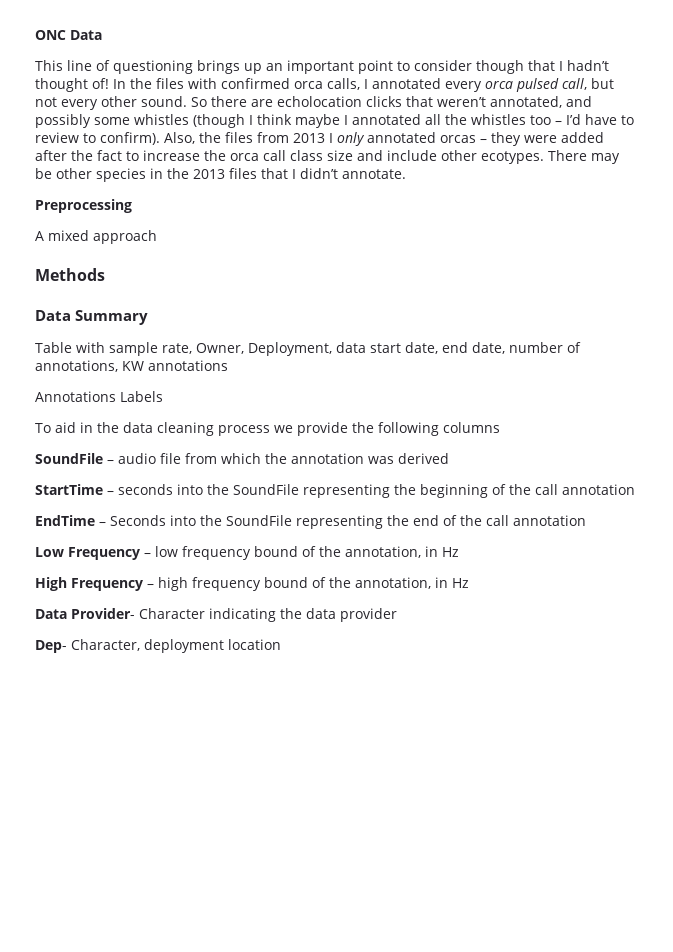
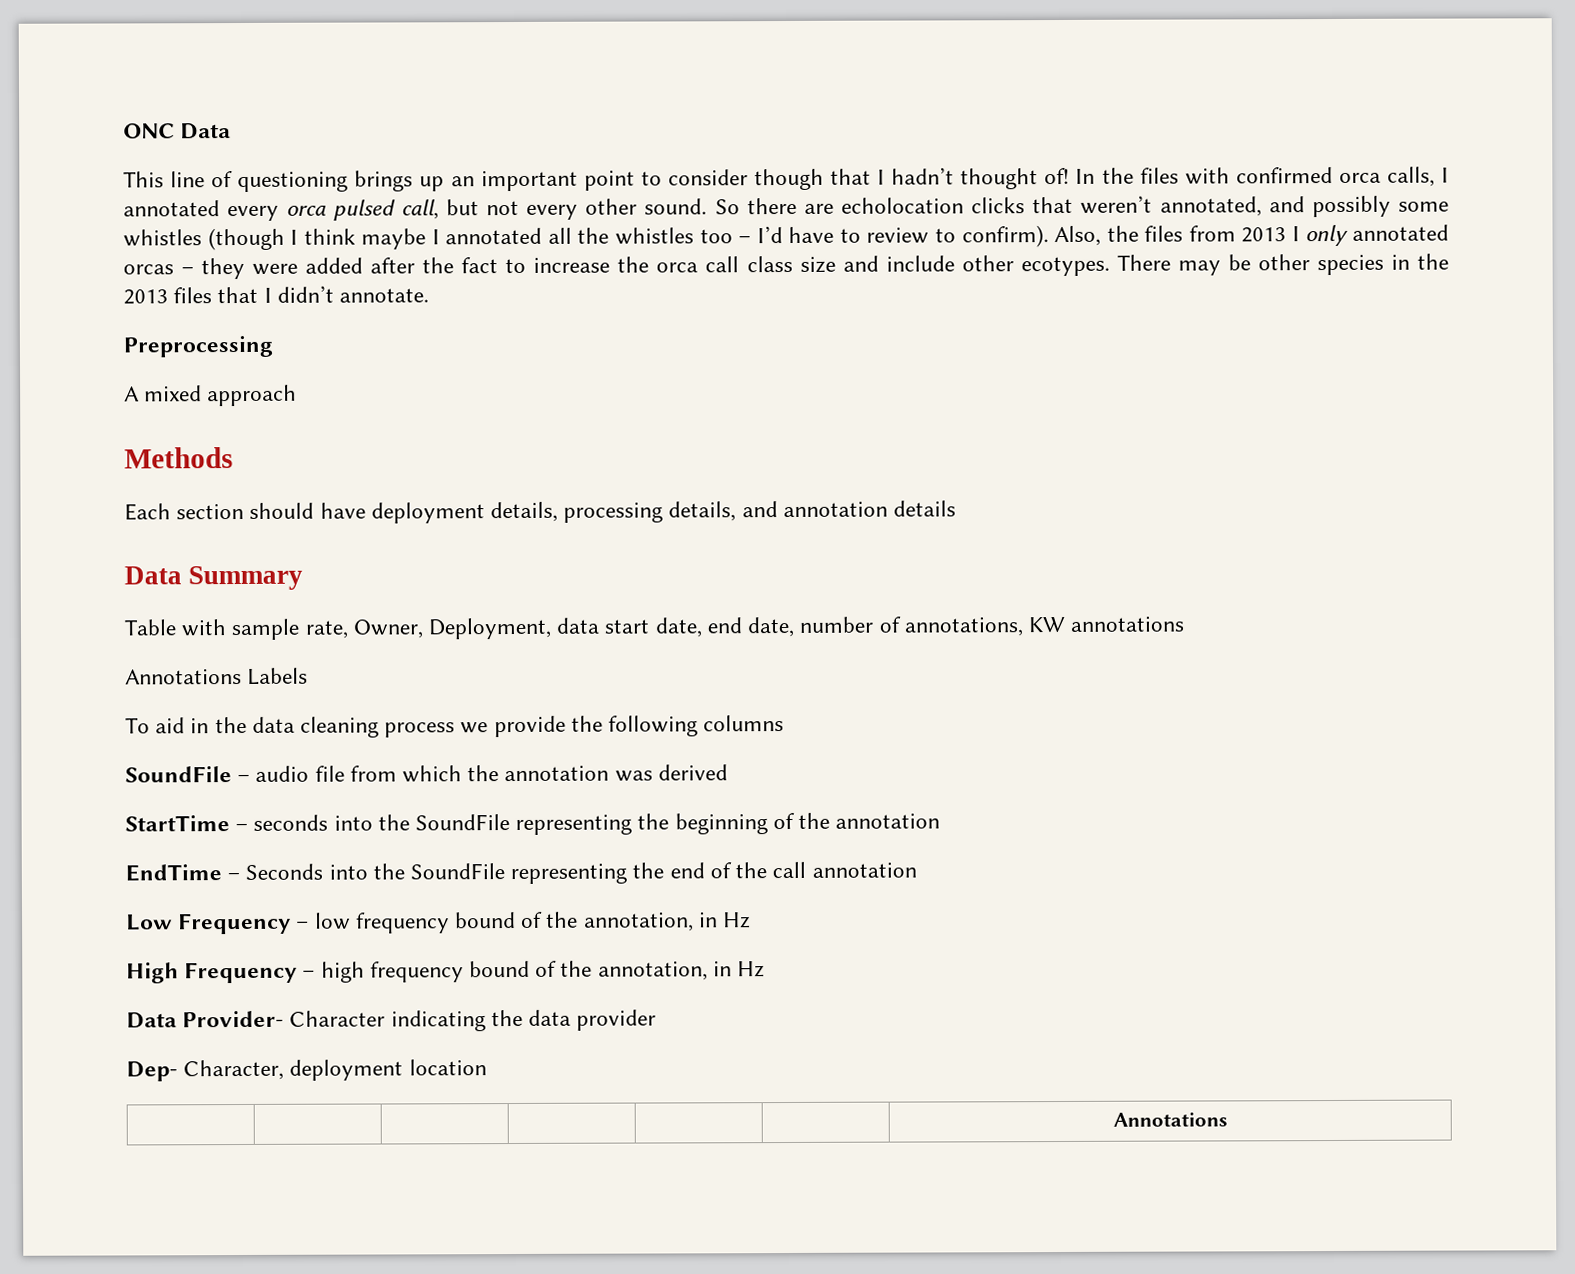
+ Each section should have deployment details, processing details, and annotation details
- StartTime – seconds into the SoundFile representing the beginning of the call annotation
+ StartTime – seconds into the SoundFile representing the beginning of the annotation
+ | | | | | | Annotations

